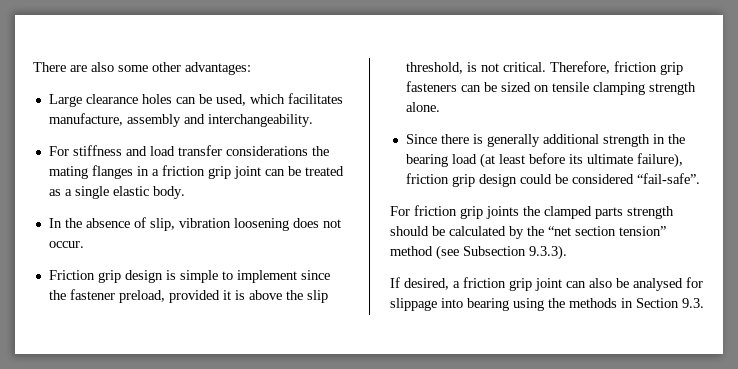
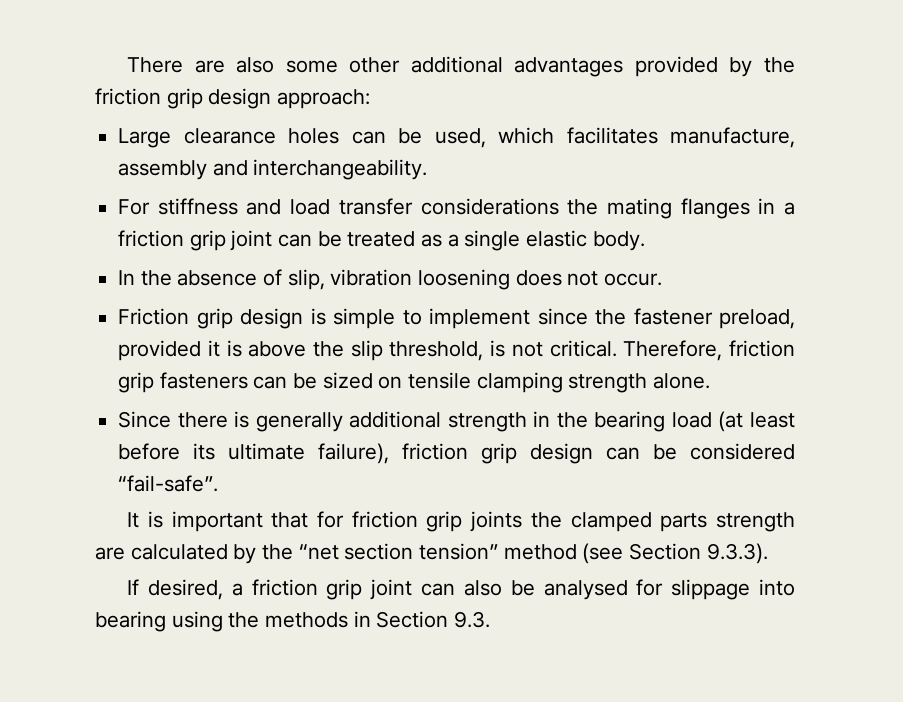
- There are also some other advantages:
+ There are also some other additional advantages provided by the friction grip design approach:
- Since there is generally additional strength in the bearing load (at least before its ultimate failure), friction grip design could be considered “fail-safe”.
+ Since there is generally additional strength in the bearing load (at least before its ultimate failure), friction grip design can be considered “fail-safe”.
- For friction grip joints the clamped parts strength should be calculated by the “net section tension” method (see Subsection 9.3.3).
+ It is important that for friction grip joints the clamped parts strength are calculated by the “net section tension” method (see Section 9.3.3).

